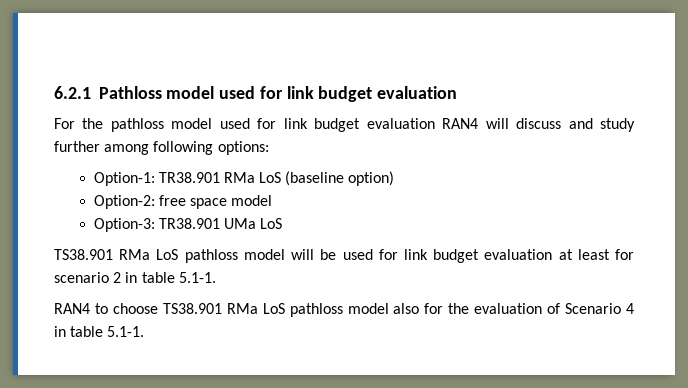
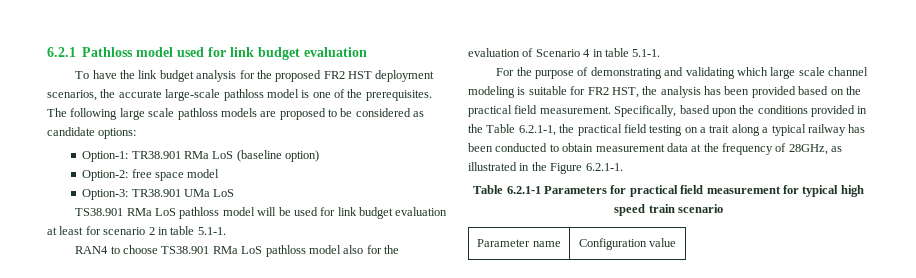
- For the pathloss model used for link budget evaluation RAN4 will discuss and study further among following options:
+ To have the link budget analysis for the proposed FR2 HST deployment scenarios, the accurate large-scale pathloss model is one of the prerequisites. The following large scale pathloss models are proposed to be considered as candidate options:
+ For the purpose of demonstrating and validating which large scale channel modeling is suitable for FR2 HST, the analysis has been provided based on the practical field measurement. Specifically, based upon the conditions provided in the Table 6.2.1-1, the practical field testing on a trait along a typical railway has been conducted to obtain measurement data at the frequency of 28GHz, as illustrated in the Figure 6.2.1-1.
+ Table 6.2.1-1 Parameters for practical field measurement for typical high speed train scenario
+ Parameter name | Configuration value

